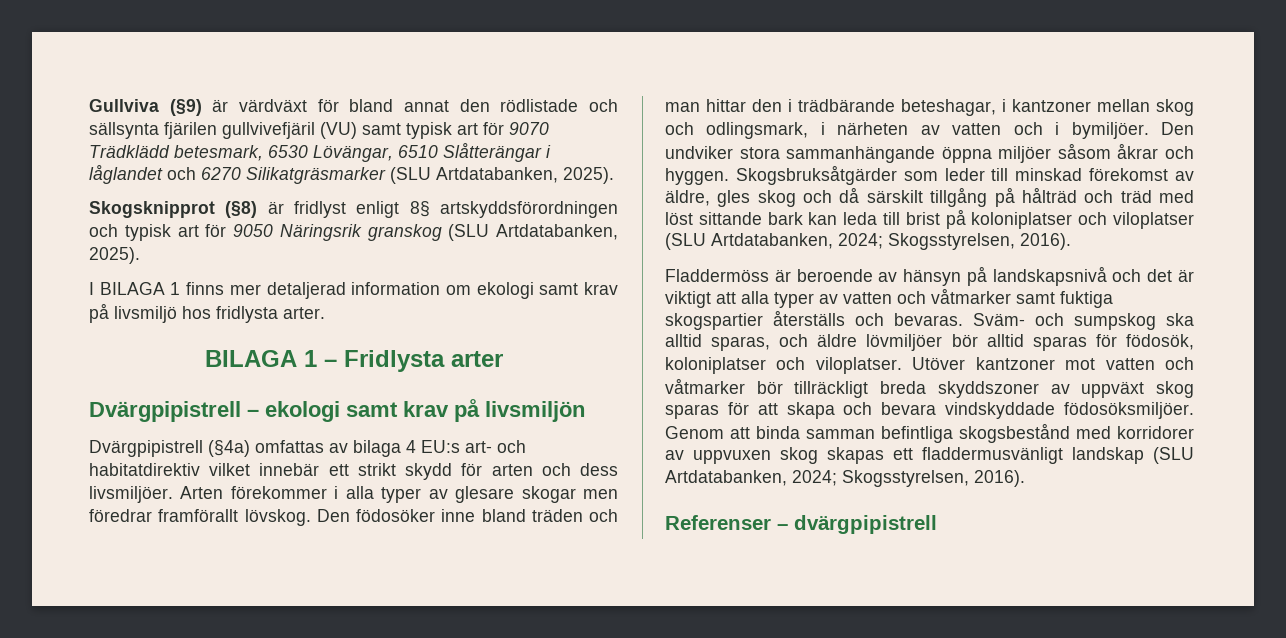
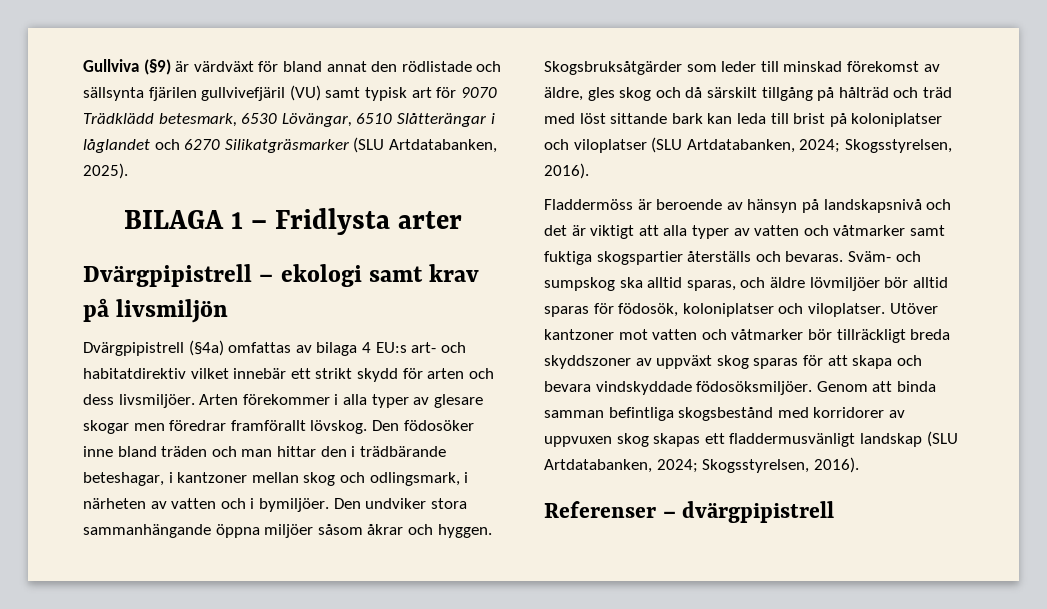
- Skogsknipprot (§8) är fridlyst enligt 8§ artskyddsförordningen och typisk art för 9050 Näringsrik granskog (SLU Artdatabanken, 2025).
- I BILAGA 1 finns mer detaljerad information om ekologi samt krav på livsmiljö hos fridlysta arter.

